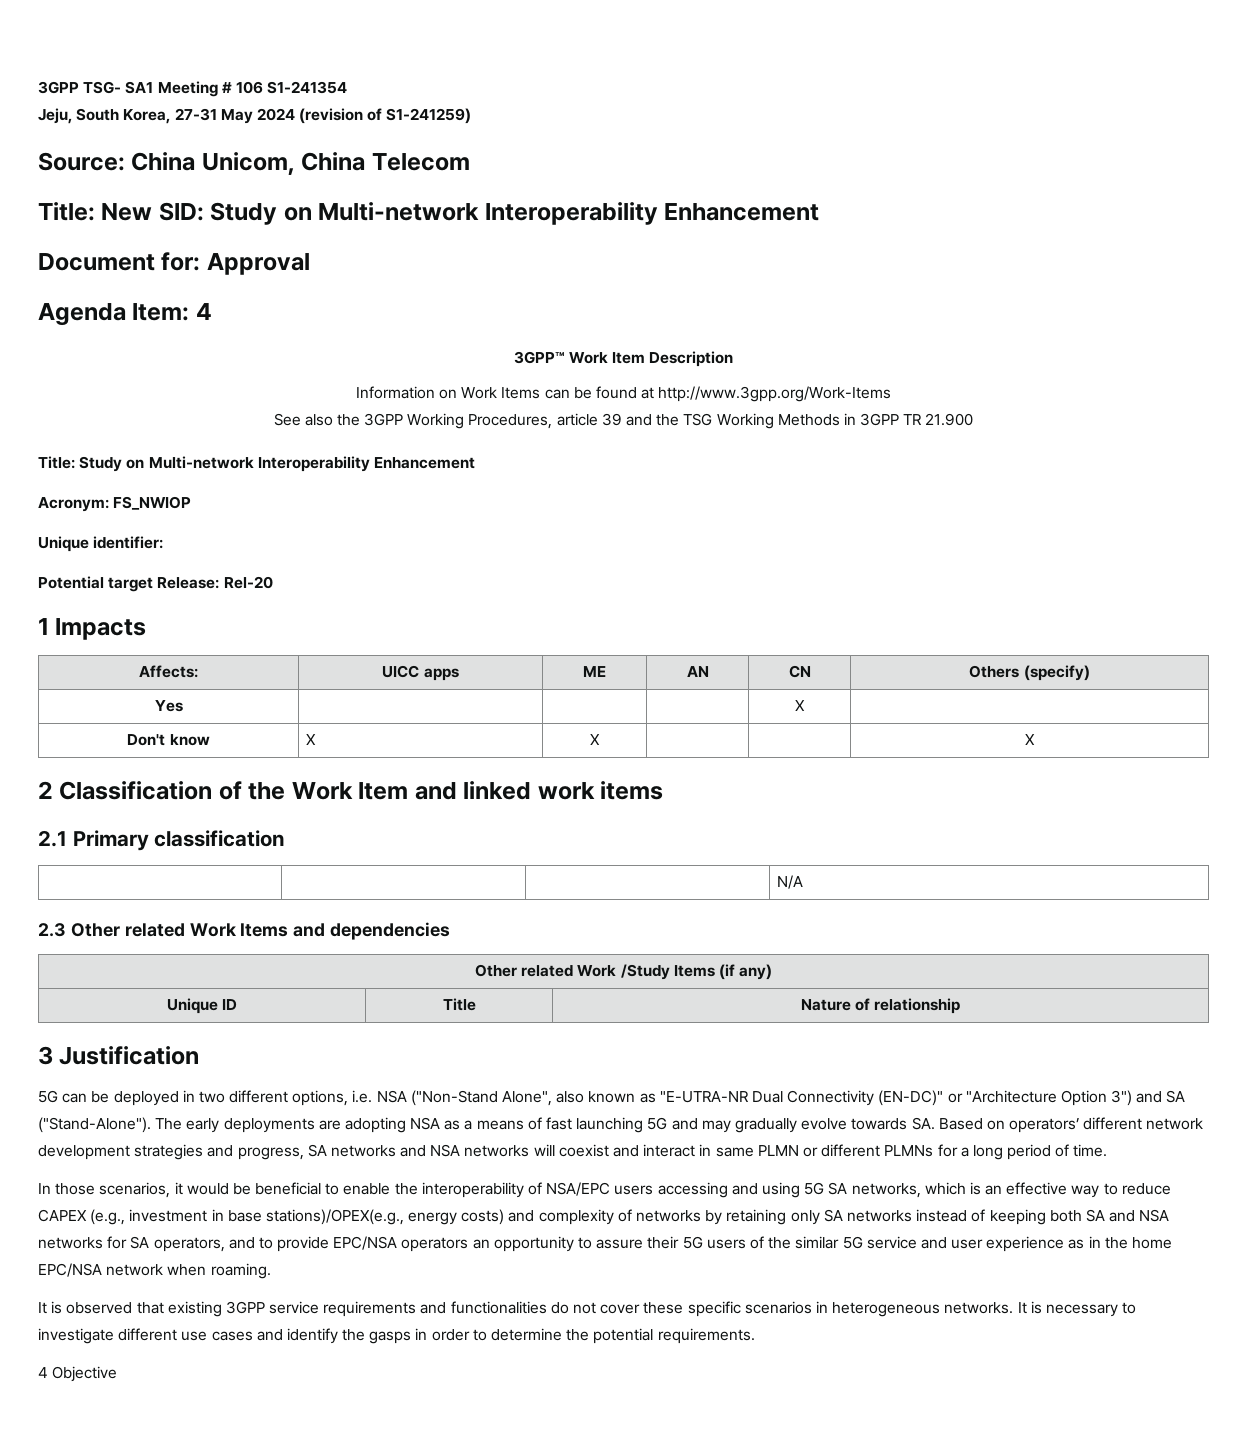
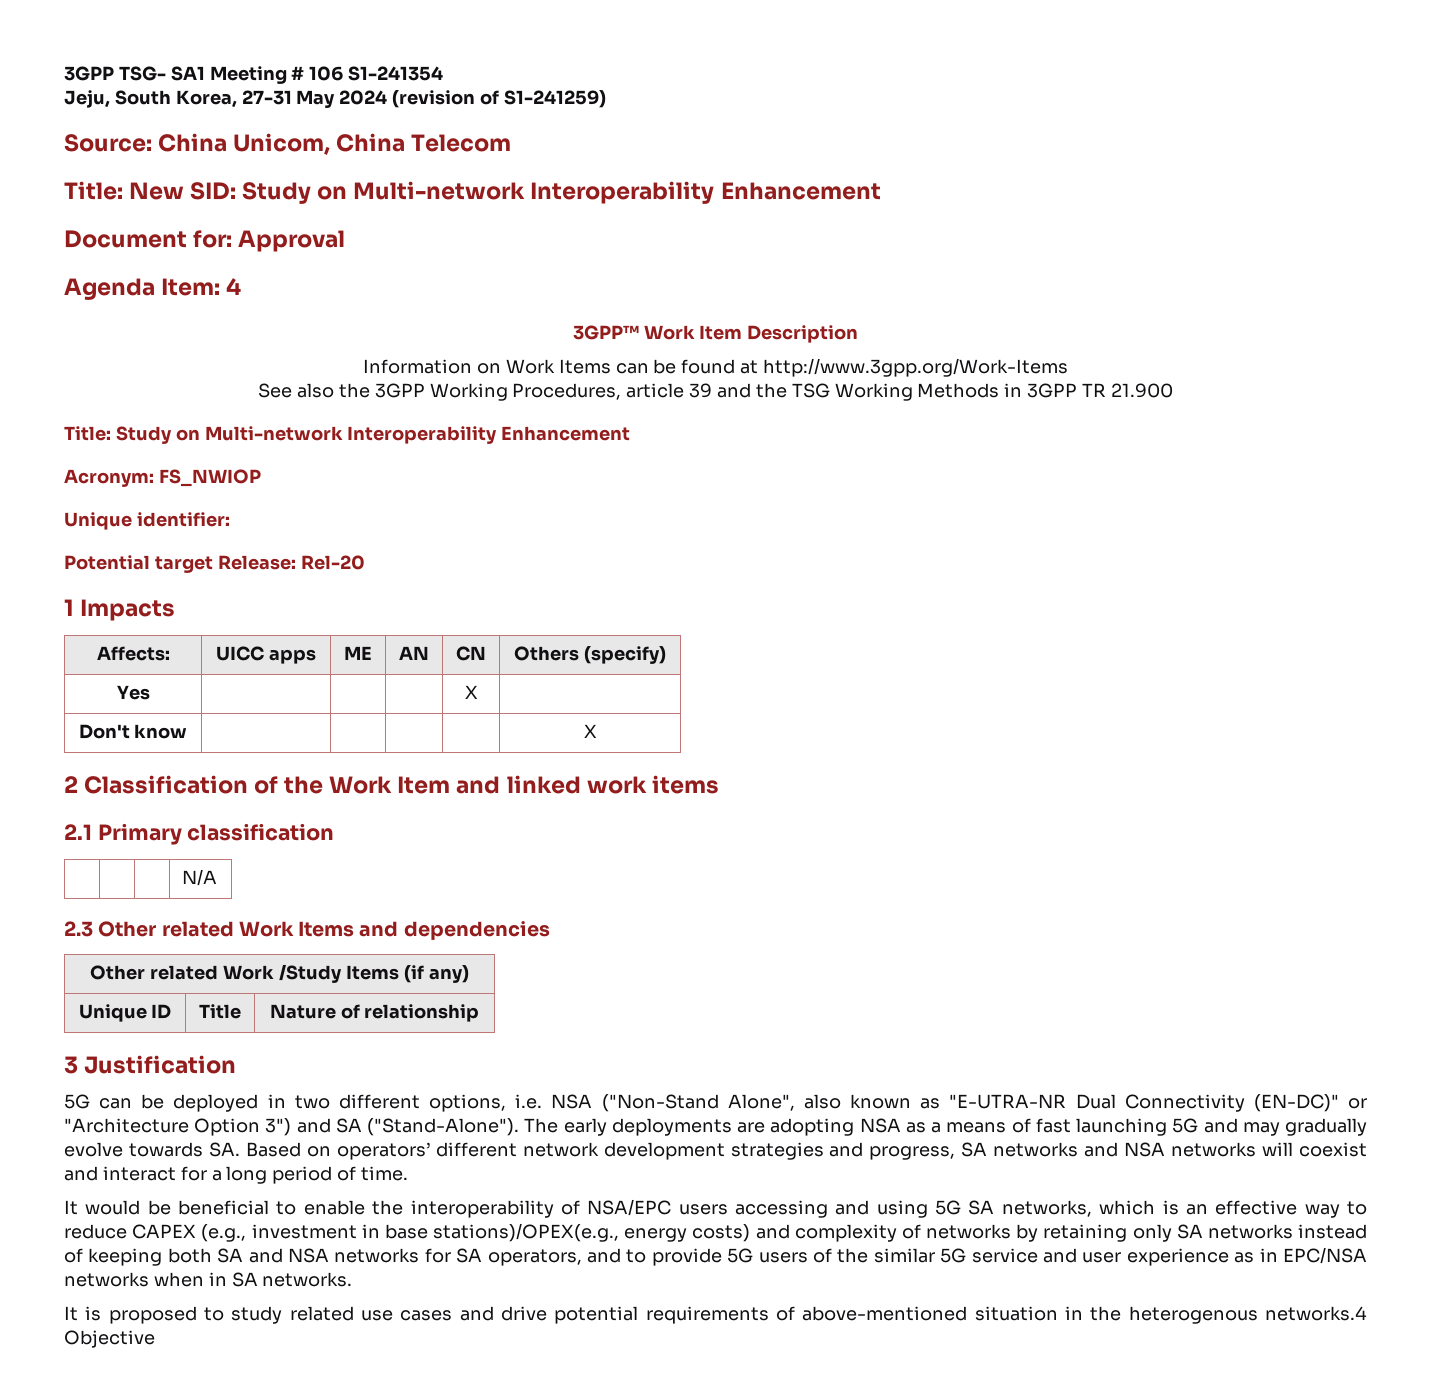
- Don't know | X | X | | | X
+ Don't know | | | | | X
- The early deployments are adopting NSA as a means of fast launching 5G and may gradually evolve towards SA. Based on operators’ different network development strategies and progress, SA networks and NSA networks will coexist and interact in same PLMN or different PLMNs for a long period of time.
+ The early deployments are adopting NSA as a means of fast launching 5G and may gradually evolve towards SA. Based on operators’ different network development strategies and progress, SA networks and NSA networks will coexist and interact for a long period of time.
- In those scenarios, it would be beneficial to enable the interoperability of NSA/EPC users accessing and using 5G SA networks, which is an effective way to reduce CAPEX (e.g., investment in base stations)/OPEX(e.g., energy costs) and complexity of networks by retaining only SA networks instead of keeping both SA and NSA networks for SA operators, and to provide EPC/NSA operators an opportunity to assure their 5G users of the similar 5G service and user experience as in the home EPC/NSA network when roaming.
- It is observed that existing 3GPP service requirements and functionalities do not cover these specific scenarios in heterogeneous networks. It is necessary to investigate different use cases and identify the gasps in order to determine the potential requirements.
- 4 Objective
+ It would be beneficial to enable the interoperability of NSA/EPC users accessing and using 5G SA networks, which is an effective way to reduce CAPEX (e.g., investment in base stations)/OPEX(e.g., energy costs) and complexity of networks by retaining only SA networks instead of keeping both SA and NSA networks for SA operators, and to provide 5G users of the similar 5G service and user experience as in EPC/NSA networks when in SA networks.
+ It is proposed to study related use cases and drive potential requirements of above-mentioned situation in the heterogenous networks.4 Objective

